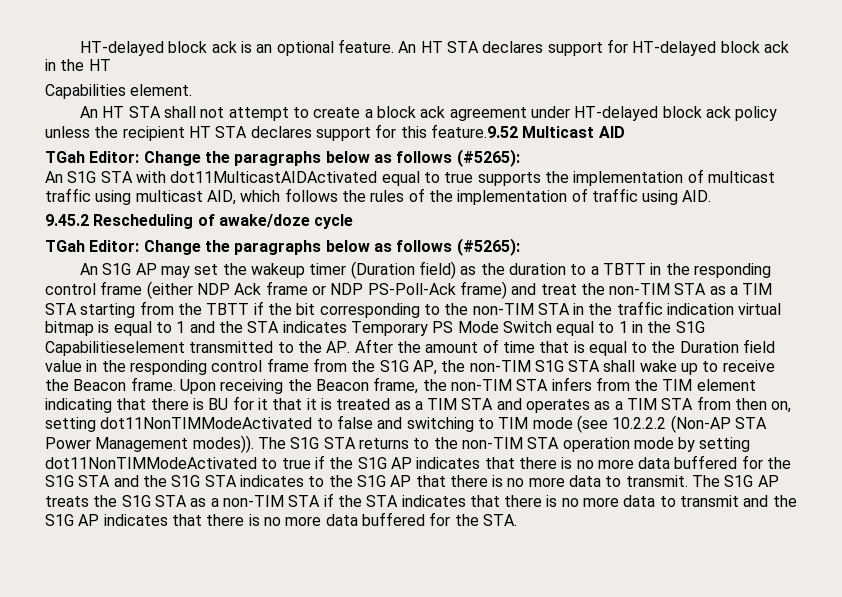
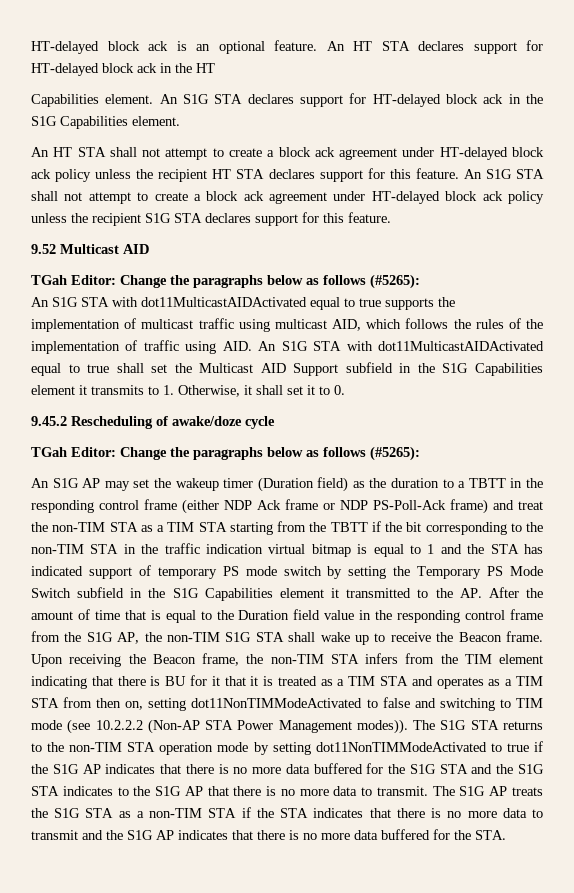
+ An S1G STA declares support for HT-delayed block ack in the S1G Capabilities element.
- An HT STA shall not attempt to create a block ack agreement under HT-delayed block ack policy unless the recipient HT STA declares support for this feature.9.52 Multicast AID
+ An HT STA shall not attempt to create a block ack agreement under HT-delayed block ack policy unless the recipient HT STA declares support for this feature. An S1G STA shall not attempt to create a block ack agreement under HT-delayed block ack policy unless the recipient S1G STA declares support for this feature.
+ 9.52 Multicast AID
- An S1G STA with dot11MulticastAIDActivated equal to true supports the implementation of multicast traffic using multicast AID, which follows the rules of the implementation of traffic using AID.
+ An S1G STA with dot11MulticastAIDActivated equal to true supports the implementation of multicast traffic using multicast AID, which follows the rules of the implementation of traffic using AID. An S1G STA with dot11MulticastAIDActivated equal to true shall set the Multicast AID Support subfield in the S1G Capabilities element it transmits to 1. Otherwise, it shall set it to 0.
- An S1G AP may set the wakeup timer (Duration field) as the duration to a TBTT in the responding control frame (either NDP Ack frame or NDP PS-Poll-Ack frame) and treat the non-TIM STA as a TIM STA starting from the TBTT if the bit corresponding to the non-TIM STA in the traffic indication virtual bitmap is equal to 1 and the STA indicates Temporary PS Mode Switch equal to 1 in the S1G Capabilitieselement transmitted to the AP. After the amount of time that is equal to the Duration field value in the responding control frame from the S1G AP, the non-TIM S1G STA shall wake up to receive the Beacon frame.
+ An S1G AP may set the wakeup timer (Duration field) as the duration to a TBTT in the responding control frame (either NDP Ack frame or NDP PS-Poll-Ack frame) and treat the non-TIM STA as a TIM STA starting from the TBTT if the bit corresponding to the non-TIM STA in the traffic indication virtual bitmap is equal to 1 and the STA has indicated support of temporary PS mode switch by setting the Temporary PS Mode Switch subfield in the S1G Capabilities element it transmitted to the AP. After the amount of time that is equal to the Duration field value in the responding control frame from the S1G AP, the non-TIM S1G STA shall wake up to receive the Beacon frame.

